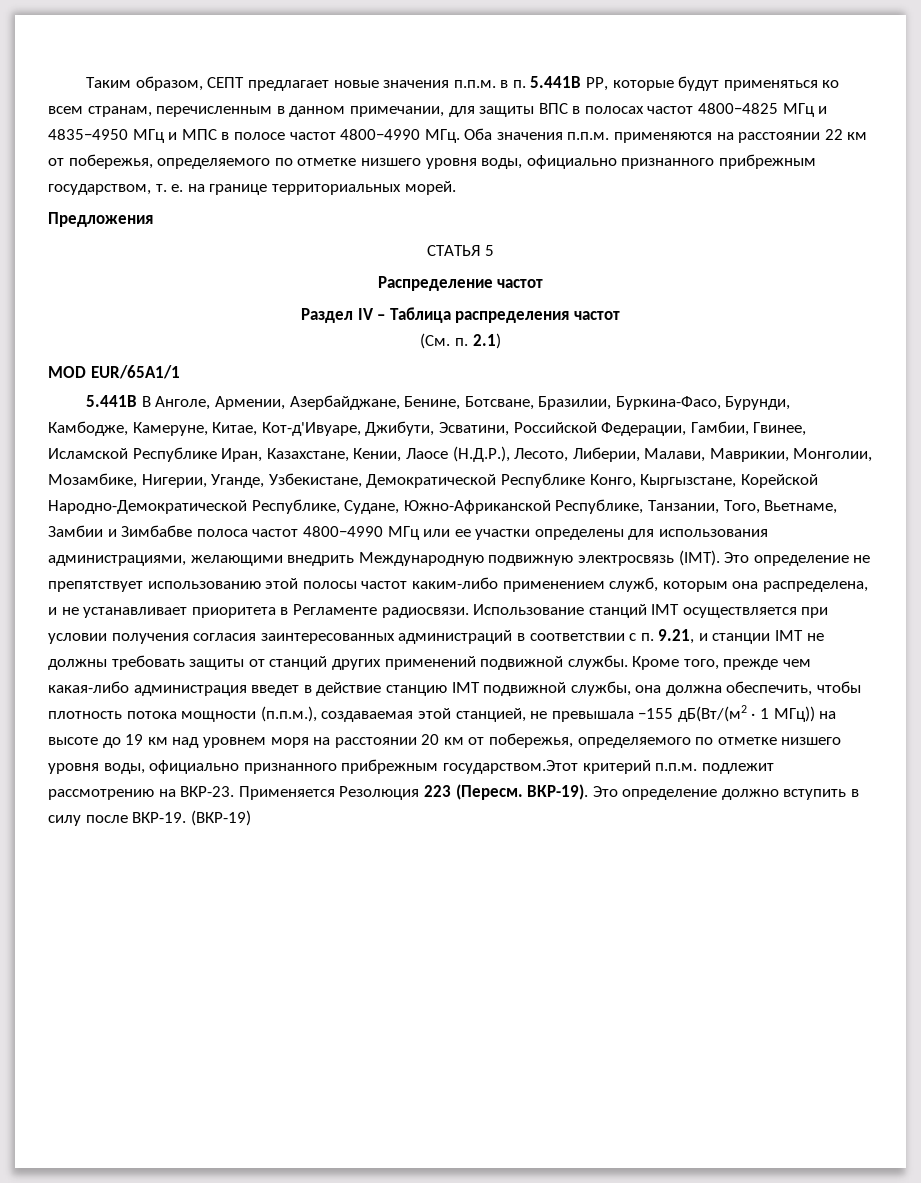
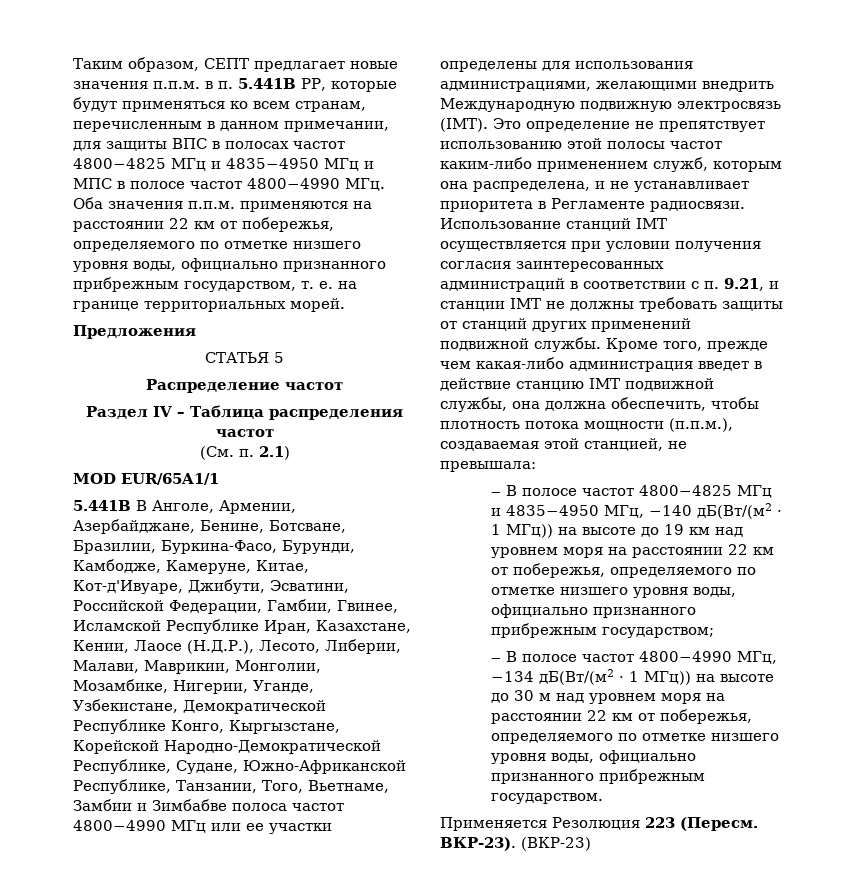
- Кроме того, прежде чем какая-либо администрация введет в действие станцию IMT подвижной службы, она должна обеспечить, чтобы плотность потока мощности (п.п.м.), создаваемая этой станцией, не превышала −155 дБ(Вт/(м2 · 1 МГц)) на высоте до 19 км над уровнем моря на расстоянии 20 км от побережья, определяемого по отметке низшего уровня воды, официально признанного прибрежным государством.Этот критерий п.п.м. подлежит рассмотрению на ВКР-23. Применяется Резолюция 223 (Пересм. ВКР-19). Это определение должно вступить в силу после ВКР-19. (ВКР-19)
+ Кроме того, прежде чем какая-либо администрация введет в действие станцию IMT подвижной службы, она должна обеспечить, чтобы плотность потока мощности (п.п.м.), создаваемая этой станцией, не превышала:
+ ‒ В полосе частот 4800−4825 МГц и 4835−4950 МГц, −140 дБ(Вт/(м2 · 1 МГц)) на высоте до 19 км над уровнем моря на расстоянии 22 км от побережья, определяемого по отметке низшего уровня воды, официально признанного прибрежным государством;
+ ‒ В полосе частот 4800−4990 МГц, −134 дБ(Вт/(м2 · 1 МГц)) на высоте до 30 м над уровнем моря на расстоянии 22 км от побережья, определяемого по отметке низшего уровня воды, официально признанного прибрежным государством.
+ Применяется Резолюция 223 (Пересм. ВКР-23). (ВКР-23)

